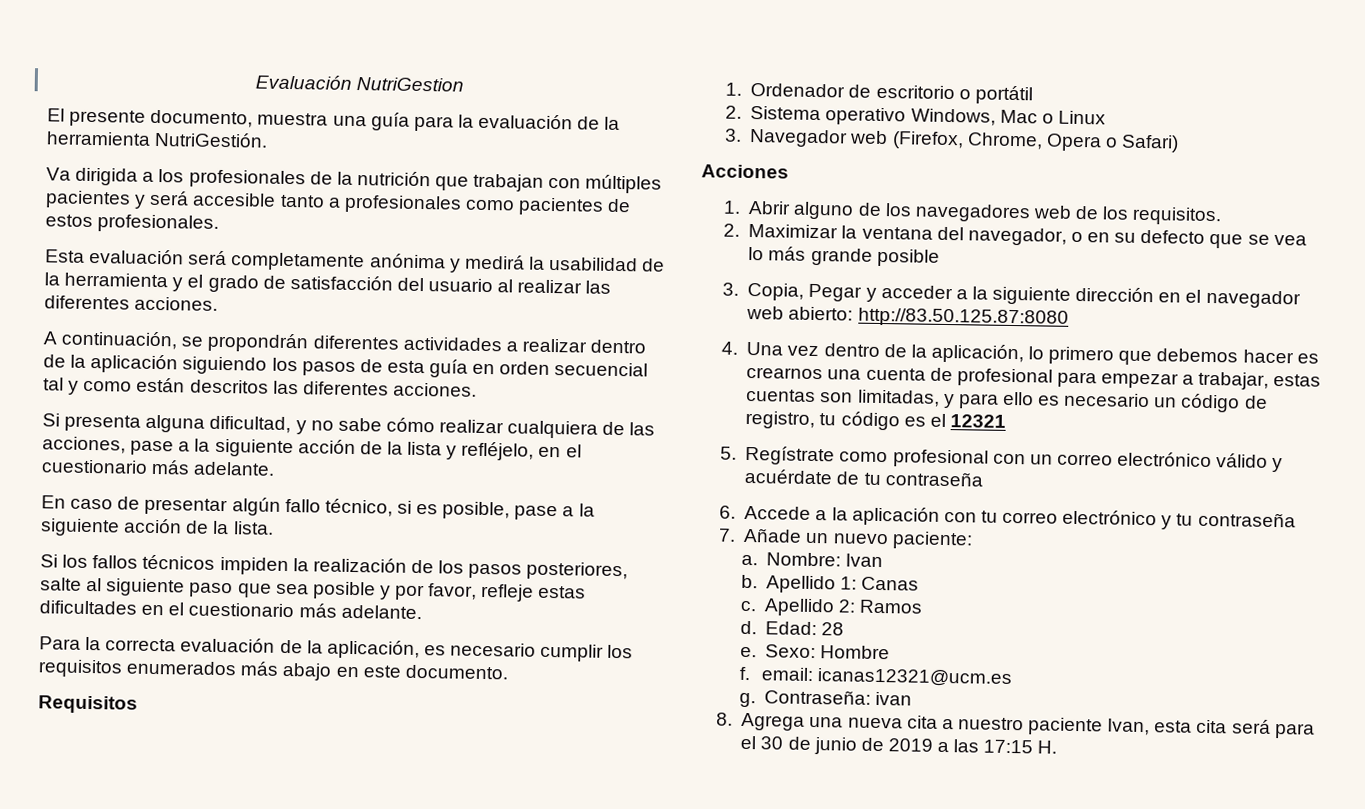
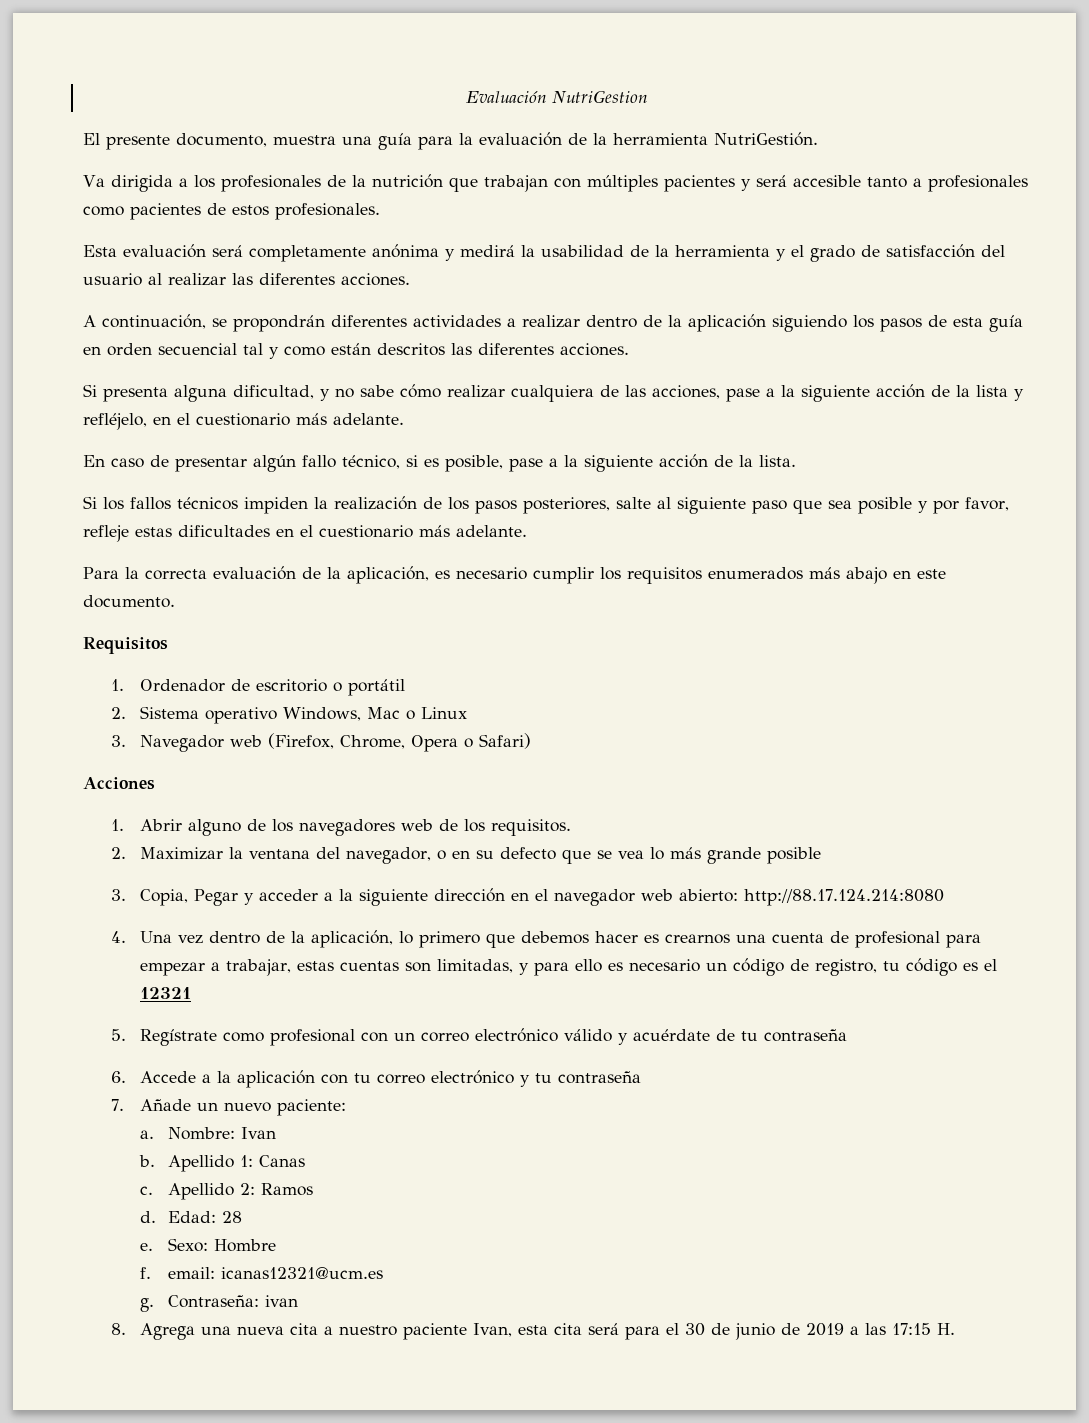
- 3. Copia, Pegar y acceder a la siguiente dirección en el navegador web abierto: http://83.50.125.87:8080
+ 3. Copia, Pegar y acceder a la siguiente dirección en el navegador web abierto: http://88.17.124.214:8080

